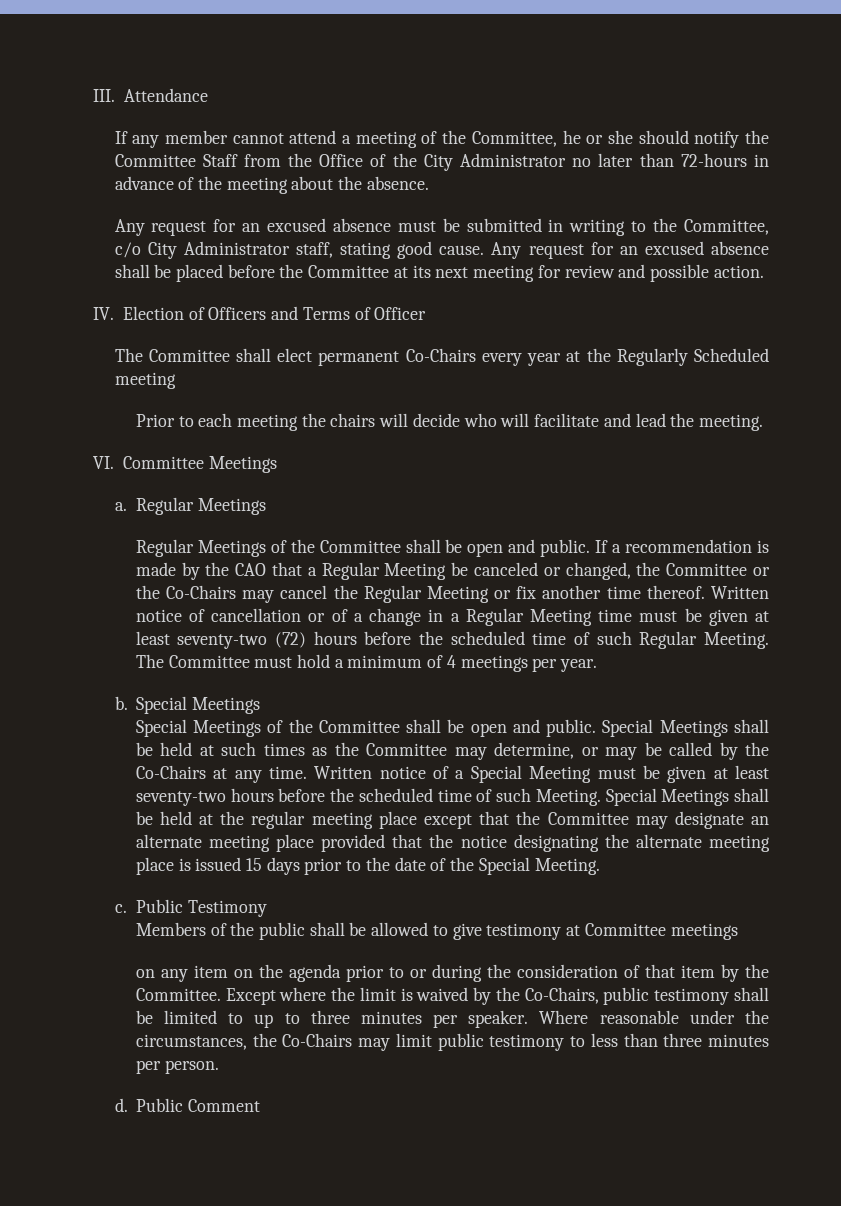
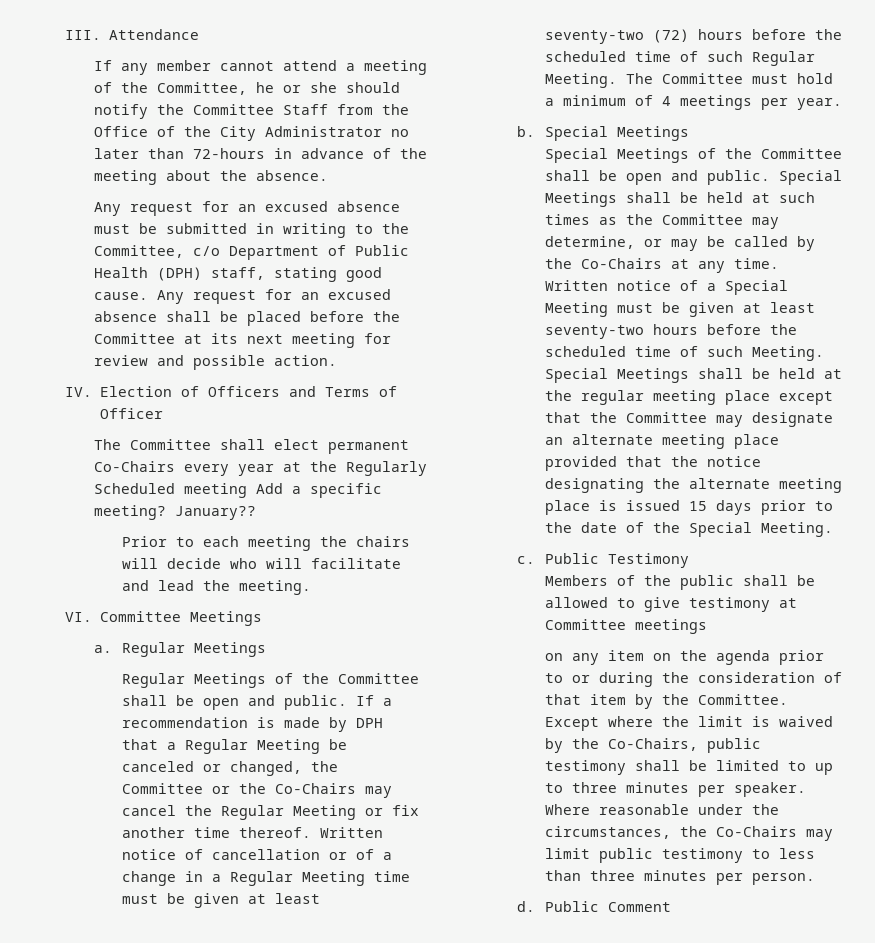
- Any request for an excused absence must be submitted in writing to the Committee, c/o City Administrator staff, stating good cause.
+ Any request for an excused absence must be submitted in writing to the Committee, c/o Department of Public Health (DPH) staff, stating good cause.
- The Committee shall elect permanent Co-Chairs every year at the Regularly Scheduled meeting
+ The Committee shall elect permanent Co-Chairs every year at the Regularly Scheduled meeting Add a specific meeting? January??
- If a recommendation is made by the CAO that a Regular Meeting be canceled or changed, the Committee or the Co-Chairs may cancel the Regular Meeting or fix another time thereof.
+ If a recommendation is made by DPH that a Regular Meeting be canceled or changed, the Committee or the Co-Chairs may cancel the Regular Meeting or fix another time thereof.

